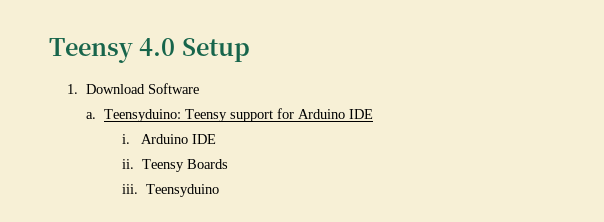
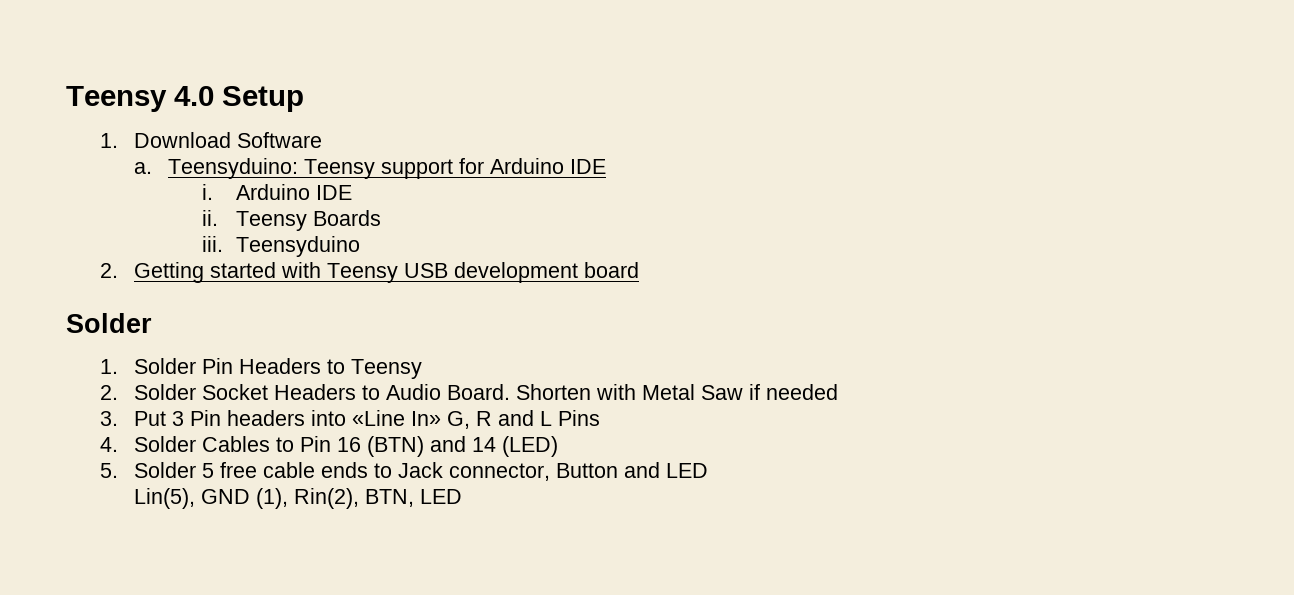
+ 2. Getting started with Teensy USB development board
+ Solder
+ 1. Solder Pin Headers to Teensy
+ 2. Solder Socket Headers to Audio Board. Shorten with Metal Saw if needed
+ 3. Put 3 Pin headers into «Line In» G, R and L Pins
+ 4. Solder Cables to Pin 16 (BTN) and 14 (LED)
+ 5. Solder 5 free cable ends to Jack connector, Button and LED
+ Lin(5), GND (1), Rin(2), BTN, LED

